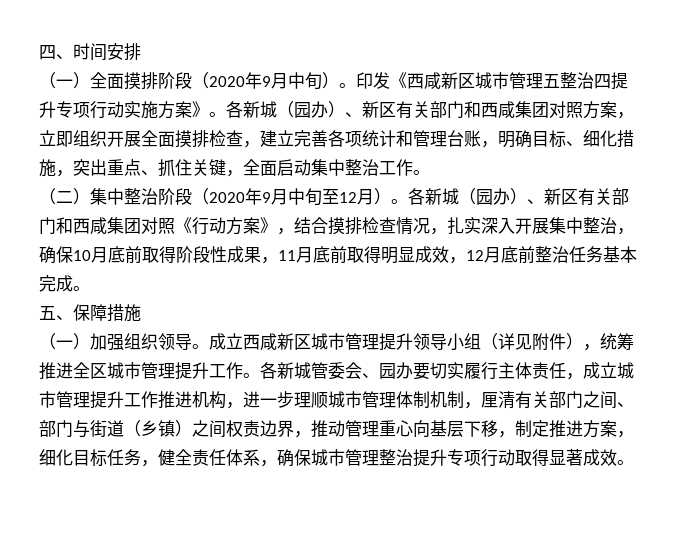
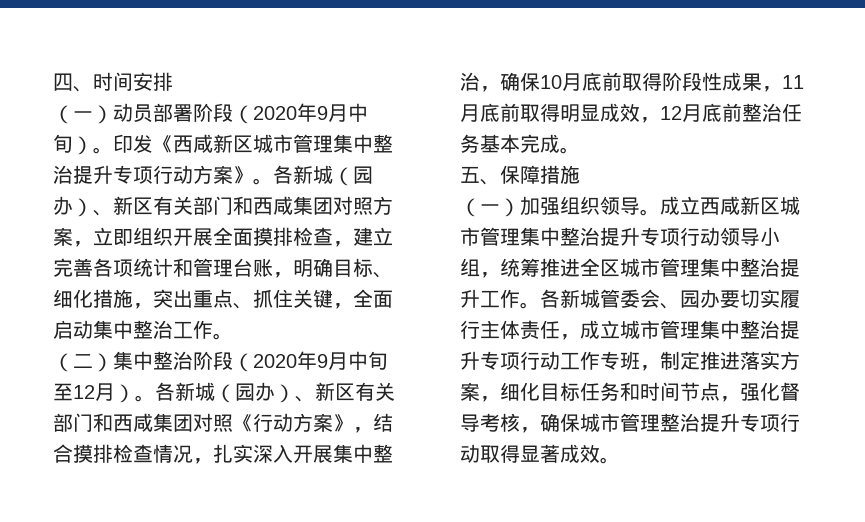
- （一）全面摸排阶段（2020年9月中旬）。
+ （一）动员部署阶段（2020年9月中旬）。
- 印发《西咸新区城市管理五整治四提升专项行动实施方案》。
+ 印发《西咸新区城市管理集中整治提升专项行动方案》。
- 成立西咸新区城市管理提升领导小组（详见附件），统筹推进全区城市管理提升工作。
+ 成立西咸新区城市管理集中整治提升专项行动领导小组，统筹推进全区城市管理集中整治提升工作。
- 各新城管委会、园办要切实履行主体责任，成立城市管理提升工作推进机构，进一步理顺城市管理体制机制，厘清有关部门之间、部门与街道（乡镇）之间权责边界，推动管理重心向基层下移，制定推进方案，细化目标任务，健全责任体系，确保城市管理整治提升专项行动取得显著成效。
+ 各新城管委会、园办要切实履行主体责任，成立城市管理集中整治提升专项行动工作专班，制定推进落实方案，细化目标任务和时间节点，强化督导考核，确保城市管理整治提升专项行动取得显著成效。

